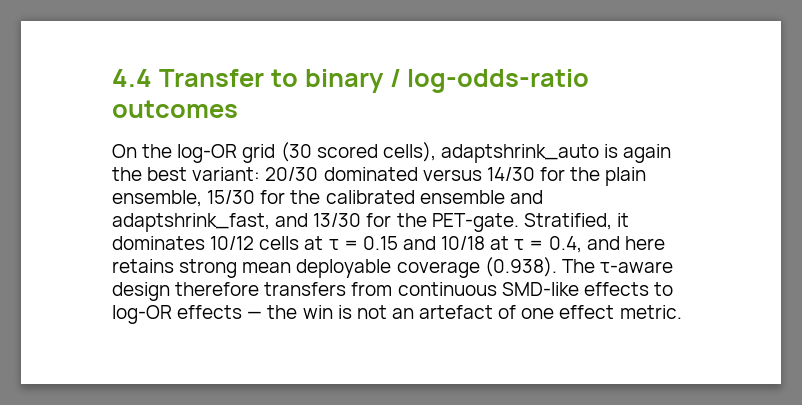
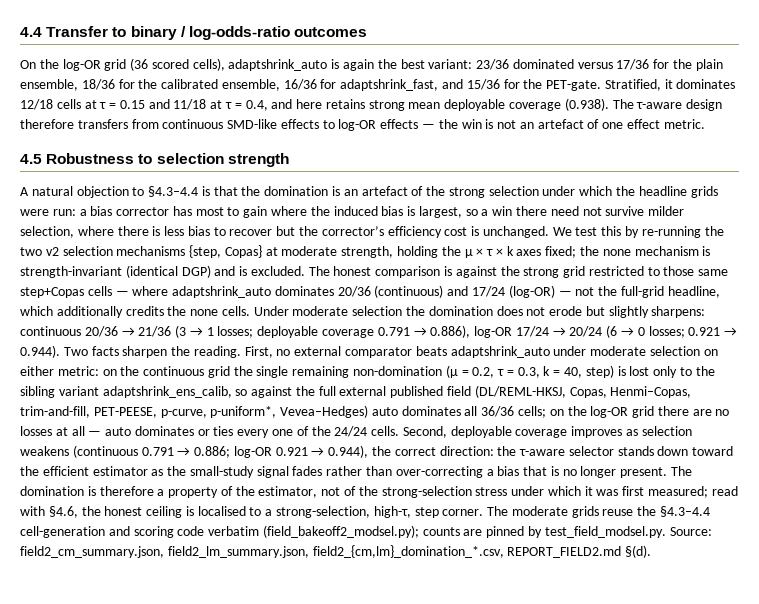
- On the log-OR grid (30 scored cells), adaptshrink_auto is again the best variant: 20/30 dominated versus 14/30 for the plain ensemble, 15/30 for the calibrated ensemble and adaptshrink_fast, and 13/30 for the PET-gate.
+ On the log-OR grid (36 scored cells), adaptshrink_auto is again the best variant: 23/36 dominated versus 17/36 for the plain ensemble, 18/36 for the calibrated ensemble, 16/36 for adaptshrink_fast, and 15/36 for the PET-gate.
- Stratified, it dominates 10/12 cells at τ = 0.15 and 10/18 at τ = 0.4, and here retains strong mean deployable coverage (0.938). The τ-aware design therefore transfers from continuous SMD-like effects to log-OR effects — the win is not an artefact of one effect metric.
+ Stratified, it dominates 12/18 cells at τ = 0.15 and 11/18 at τ = 0.4, and here retains strong mean deployable coverage (0.938). The τ-aware design therefore transfers from continuous SMD-like effects to log-OR effects — the win is not an artefact of one effect metric.
+ 4.5 Robustness to selection strength
+ A natural objection to §4.3–4.4 is that the domination is an artefact of the strong selection under which the headline grids were run: a bias corrector has most to gain where the induced bias is largest, so a win there need not survive milder selection, where there is less bias to recover but the corrector’s efficiency cost is unchanged. We test this by re-running the two v2 selection mechanisms {step, Copas} at moderate strength, holding the μ × τ × k axes fixed; the none mechanism is strength-invariant (identical DGP) and is excluded. The honest comparison is against the strong grid restricted to those same step+Copas cells — where adaptshrink_auto dominates 20/36 (continuous) and 17/24 (log-OR) — not the full-grid headline, which additionally credits the none cells. Under moderate selection the domination does not erode but slightly sharpens: continuous 20/36 → 21/36 (3 → 1 losses; deployable coverage 0.791 → 0.886), log-OR 17/24 → 20/24 (6 → 0 losses; 0.921 → 0.944). Two facts sharpen the reading. First, no external comparator beats adaptshrink_auto under moderate selection on either metric: on the continuous grid the single remaining non-domination (μ = 0.2, τ = 0.3, k = 40, step) is lost only to the sibling variant adaptshrink_ens_calib, so against the full external published field (DL/REML-HKSJ, Copas, Henmi–Copas, trim-and-fill, PET-PEESE, p-curve, p-uniform*, Vevea–Hedges) auto dominates all 36/36 cells; on the log-OR grid there are no losses at all — auto dominates or ties every one of the 24/24 cells. Second, deployable coverage improves as selection weakens (continuous 0.791 → 0.886; log-OR 0.921 → 0.944), the correct direction: the τ-aware selector stands down toward the efficient estimator as the small-study signal fades rather than over-correcting a bias that is no longer present. The domination is therefore a property of the estimator, not of the strong-selection stress under which it was first measured; read with §4.6, the honest ceiling is localised to a strong-selection, high-τ, step corner. The moderate grids reuse the §4.3–4.4 cell-generation and scoring code verbatim (field_bakeoff2_modsel.py); counts are pinned by test_field_modsel.py. Source: field2_cm_summary.json, field2_lm_summary.json, field2_{cm,lm}_domination_*.csv, REPORT_FIELD2.md §(d).

